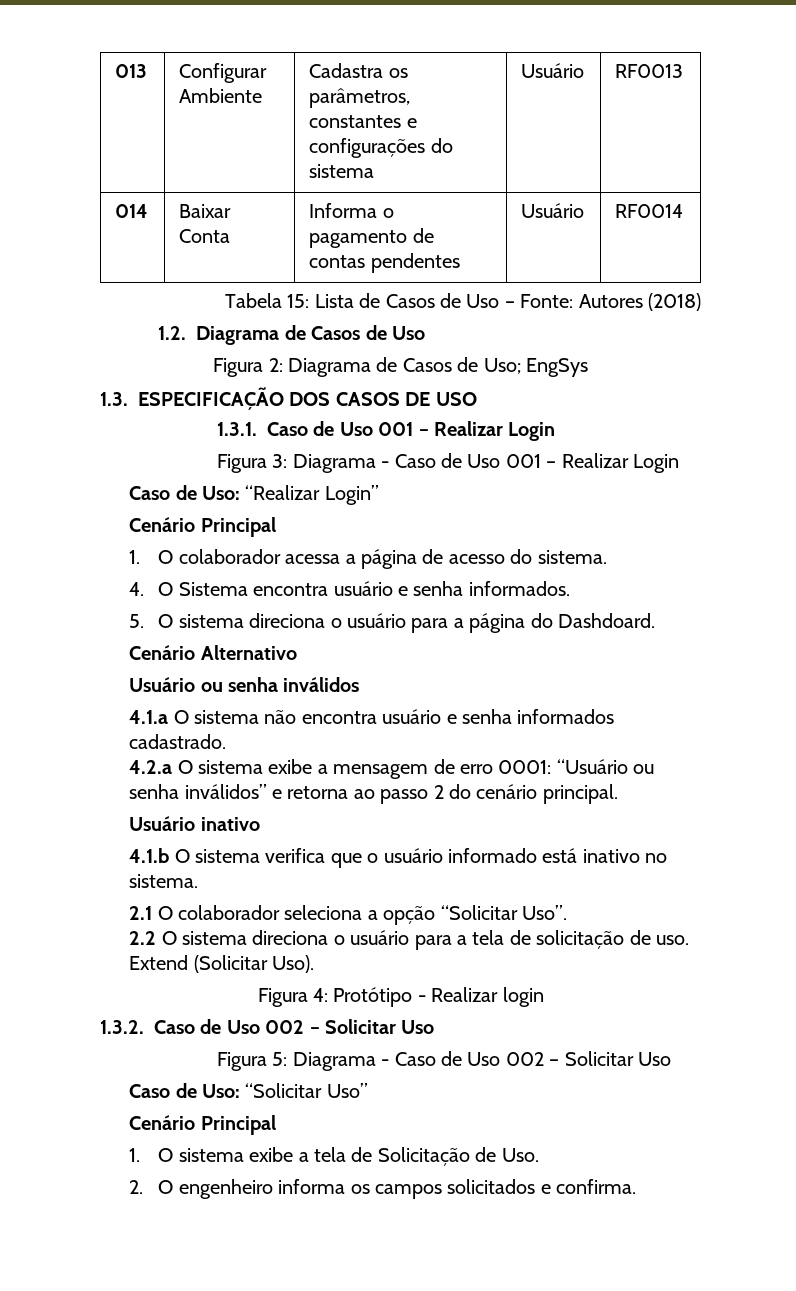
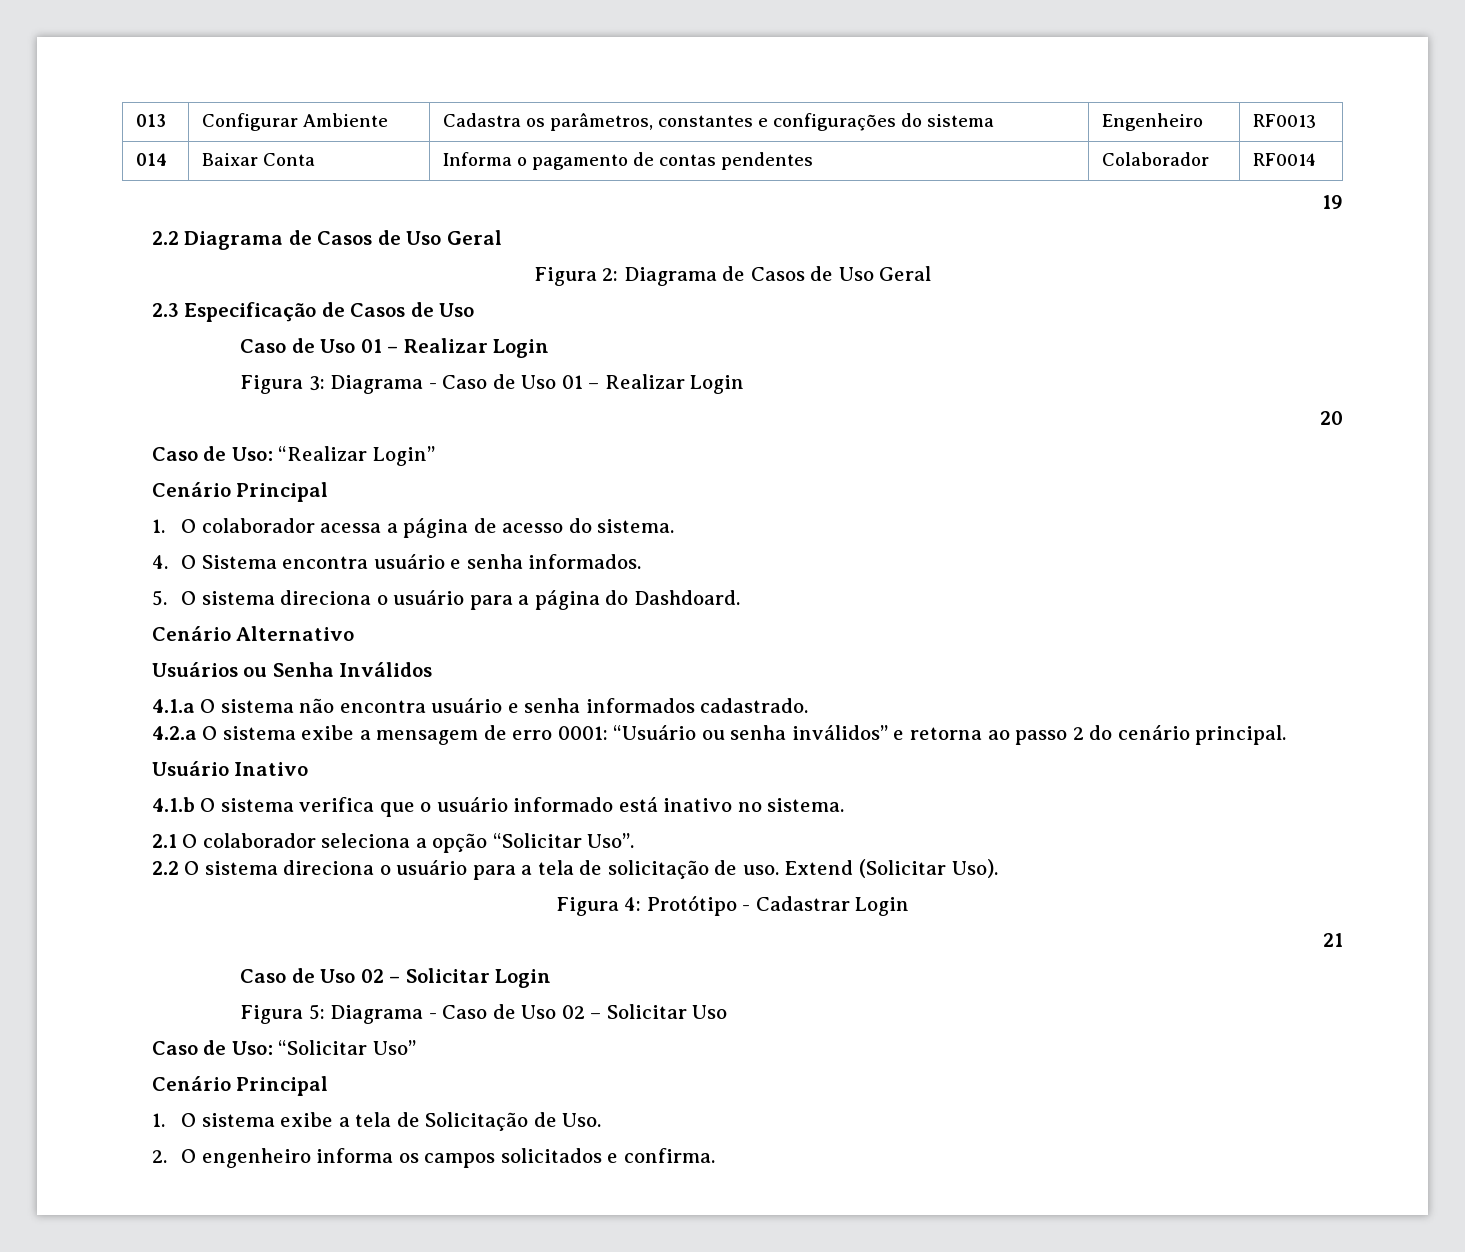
- 013 | Configurar Ambiente | Cadastra os parâmetros, constantes e configurações do sistema | Usuário | RF0013
+ 013 | Configurar Ambiente | Cadastra os parâmetros, constantes e configurações do sistema | Engenheiro | RF0013
- 014 | Baixar Conta | Informa o pagamento de contas pendentes | Usuário | RF0014
+ 014 | Baixar Conta | Informa o pagamento de contas pendentes | Colaborador | RF0014
- Tabela 15: Lista de Casos de Uso – Fonte: Autores (2018)
- 1.2. Diagrama de Casos de Uso
+ 19
+ 2.2 Diagrama de Casos de Uso Geral
- Figura 2: Diagrama de Casos de Uso; EngSys
- 1.3. ESPECIFICAÇÃO DOS CASOS DE USO
- 1.3.1. Caso de Uso 001 – Realizar Login
+ Figura 2: Diagrama de Casos de Uso Geral
+ 2.3 Especificação de Casos de Uso
+ Caso de Uso 01 – Realizar Login
- Figura 3: Diagrama - Caso de Uso 001 – Realizar Login
+ Figura 3: Diagrama - Caso de Uso 01 – Realizar Login
+ 20
- Usuário ou senha inválidos
+ Usuários ou Senha Inválidos
- Usuário inativo
+ Usuário Inativo
- Figura 4: Protótipo - Realizar login
- 1.3.2. Caso de Uso 002 – Solicitar Uso
+ Figura 4: Protótipo - Cadastrar Login
+ 21
+ Caso de Uso 02 – Solicitar Login
- Figura 5: Diagrama - Caso de Uso 002 – Solicitar Uso
+ Figura 5: Diagrama - Caso de Uso 02 – Solicitar Uso

